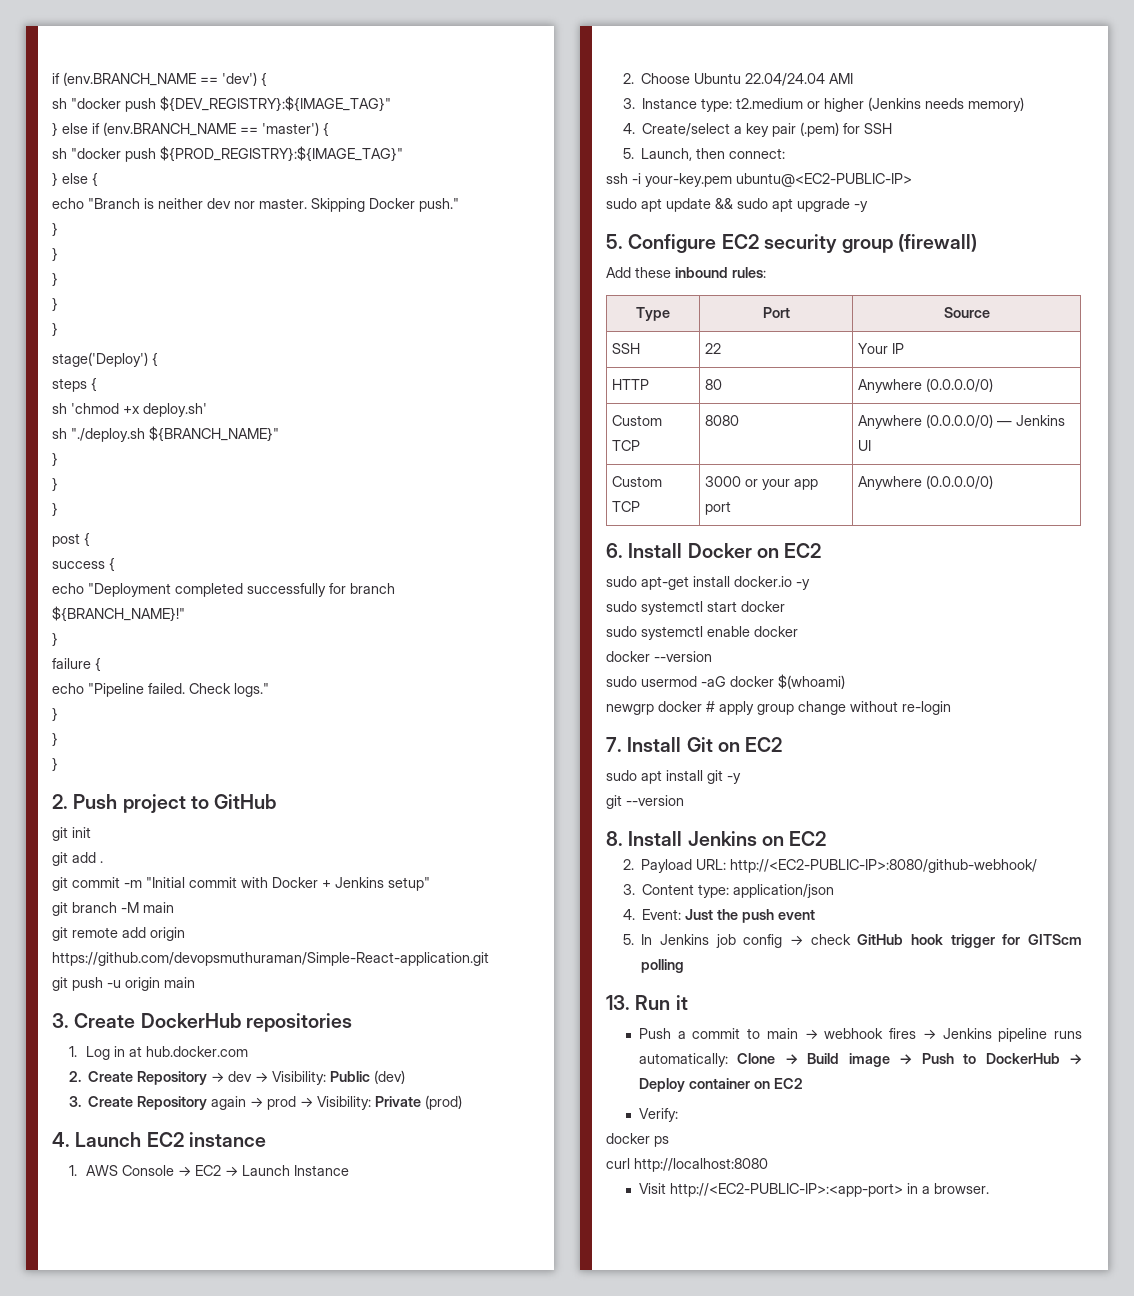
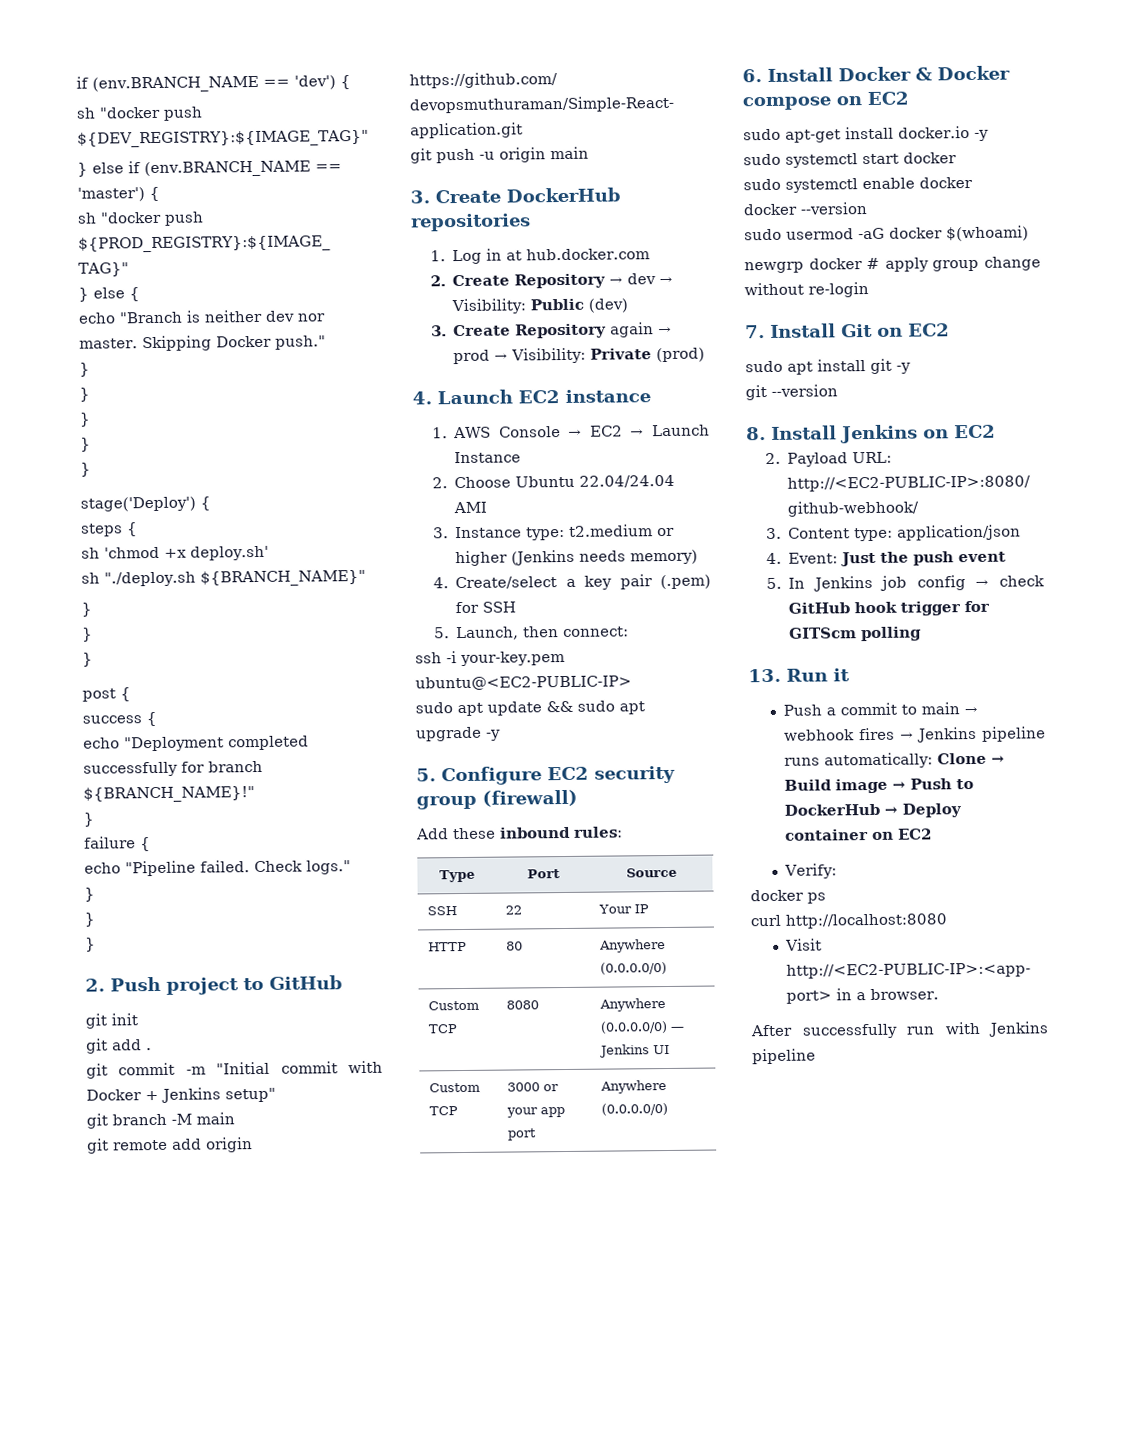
- 6. Install Docker on EC2
+ 6. Install Docker & Docker compose on EC2
+ After successfully run with Jenkins pipeline

